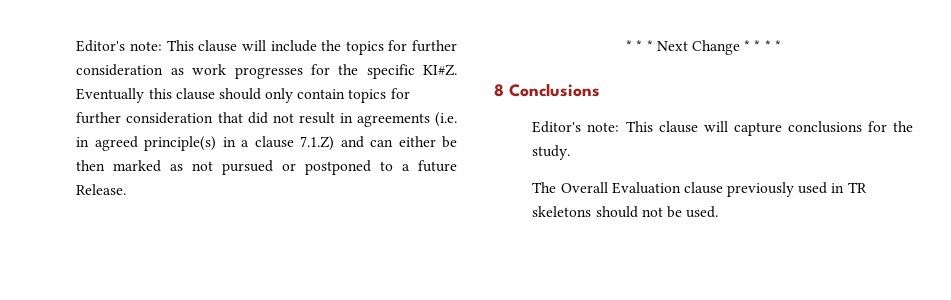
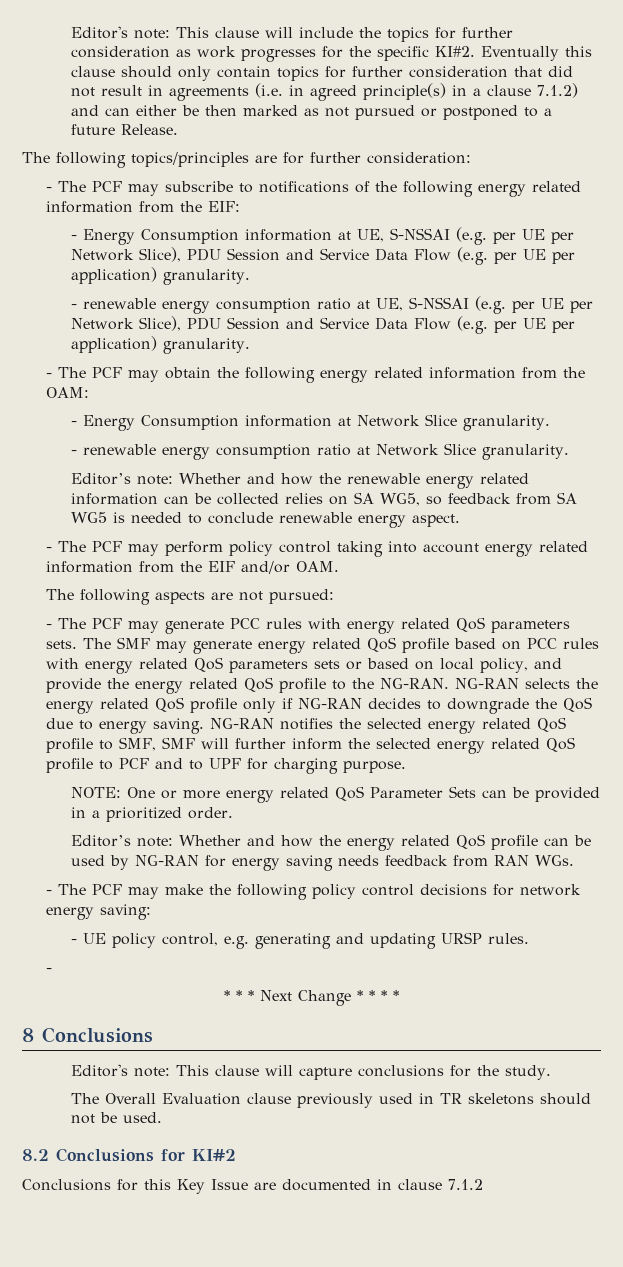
- Editor's note: This clause will include the topics for further consideration as work progresses for the specific KI#Z.
+ Editor's note: This clause will include the topics for further consideration as work progresses for the specific KI#2.
- Eventually this clause should only contain topics for further consideration that did not result in agreements (i.e. in agreed principle(s) in a clause 7.1.Z) and can either be then marked as not pursued or postponed to a future Release.
+ Eventually this clause should only contain topics for further consideration that did not result in agreements (i.e. in agreed principle(s) in a clause 7.1.2) and can either be then marked as not pursued or postponed to a future Release.
+ The following topics/principles are for further consideration:
+ - The PCF may subscribe to notifications of the following energy related information from the EIF:
+ - Energy Consumption information at UE, S-NSSAI (e.g. per UE per Network Slice), PDU Session and Service Data Flow (e.g. per UE per application) granularity.
+ - renewable energy consumption ratio at UE, S-NSSAI (e.g. per UE per Network Slice), PDU Session and Service Data Flow (e.g. per UE per application) granularity.
+ - The PCF may obtain the following energy related information from the OAM:
+ - Energy Consumption information at Network Slice granularity.
+ - renewable energy consumption ratio at Network Slice granularity.
+ Editor’s note: Whether and how the renewable energy related information can be collected relies on SA WG5, so feedback from SA WG5 is needed to conclude renewable energy aspect.
+ - The PCF may perform policy control taking into account energy related information from the EIF and/or OAM.
+ The following aspects are not pursued:
+ - The PCF may generate PCC rules with energy related QoS parameters sets. The SMF may generate energy related QoS profile based on PCC rules with energy related QoS parameters sets or based on local policy, and provide the energy related QoS profile to the NG-RAN. NG-RAN selects the energy related QoS profile only if NG-RAN decides to downgrade the QoS due to energy saving. NG-RAN notifies the selected energy related QoS profile to SMF, SMF will further inform the selected energy related QoS profile to PCF and to UPF for charging purpose.
+ NOTE: One or more energy related QoS Parameter Sets can be provided in a prioritized order.
+ Editor’s note: Whether and how the energy related QoS profile can be used by NG-RAN for energy saving needs feedback from RAN WGs.
+ - The PCF may make the following policy control decisions for network energy saving:
+ - UE policy control, e.g. generating and updating URSP rules.
+ -
+ 8.2 Conclusions for KI#2
+ Conclusions for this Key Issue are documented in clause 7.1.2

